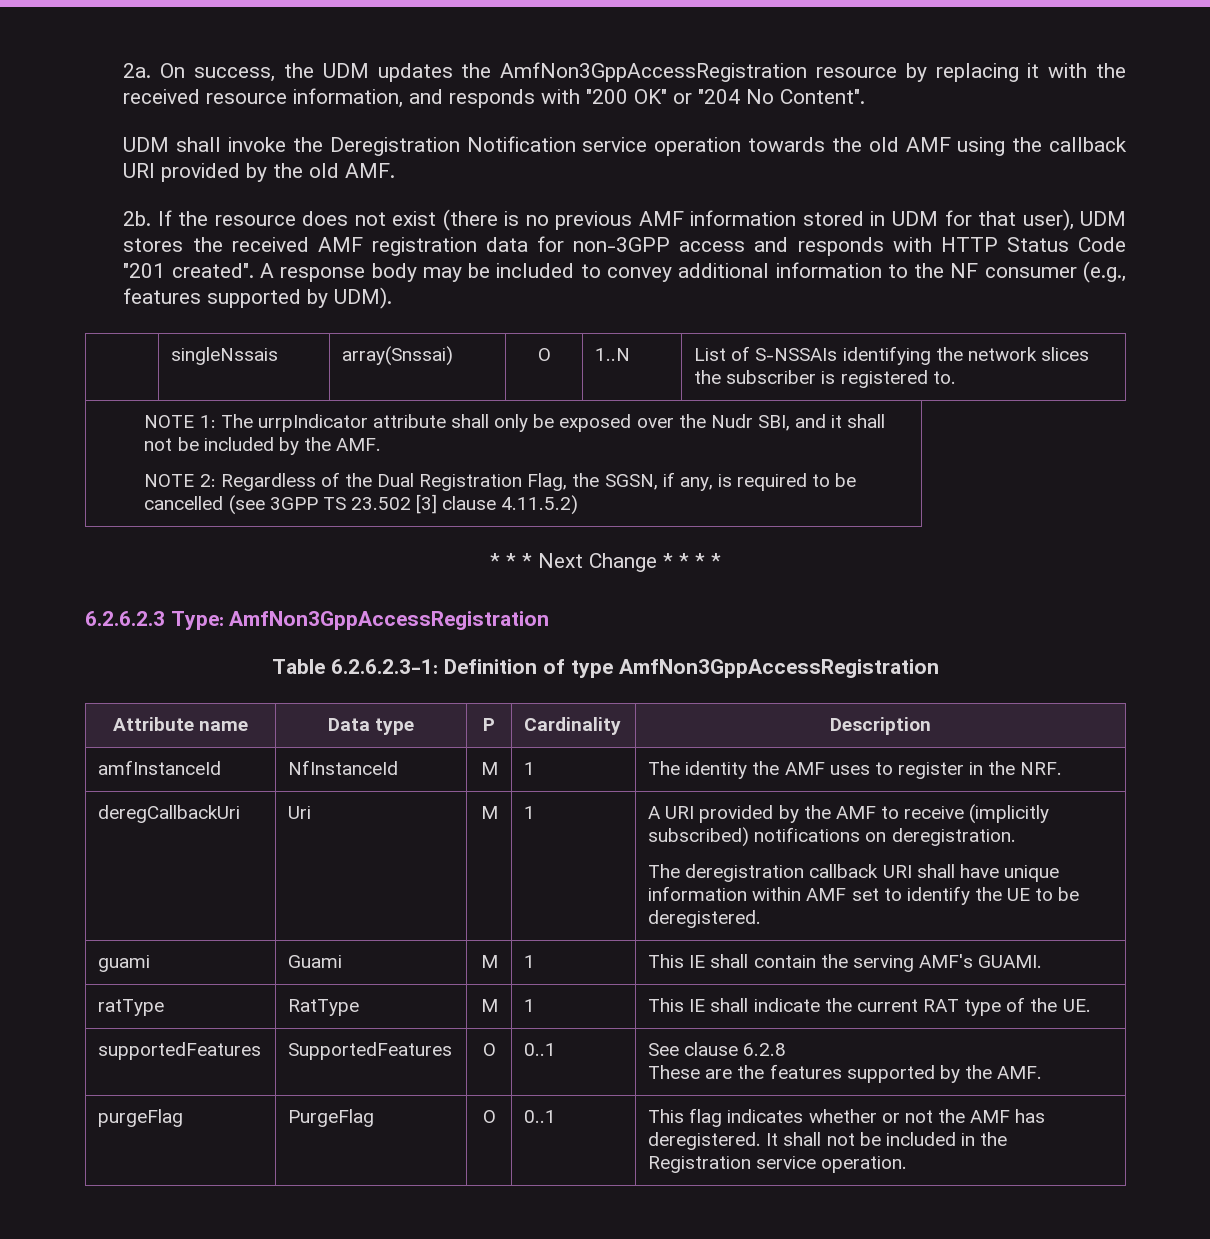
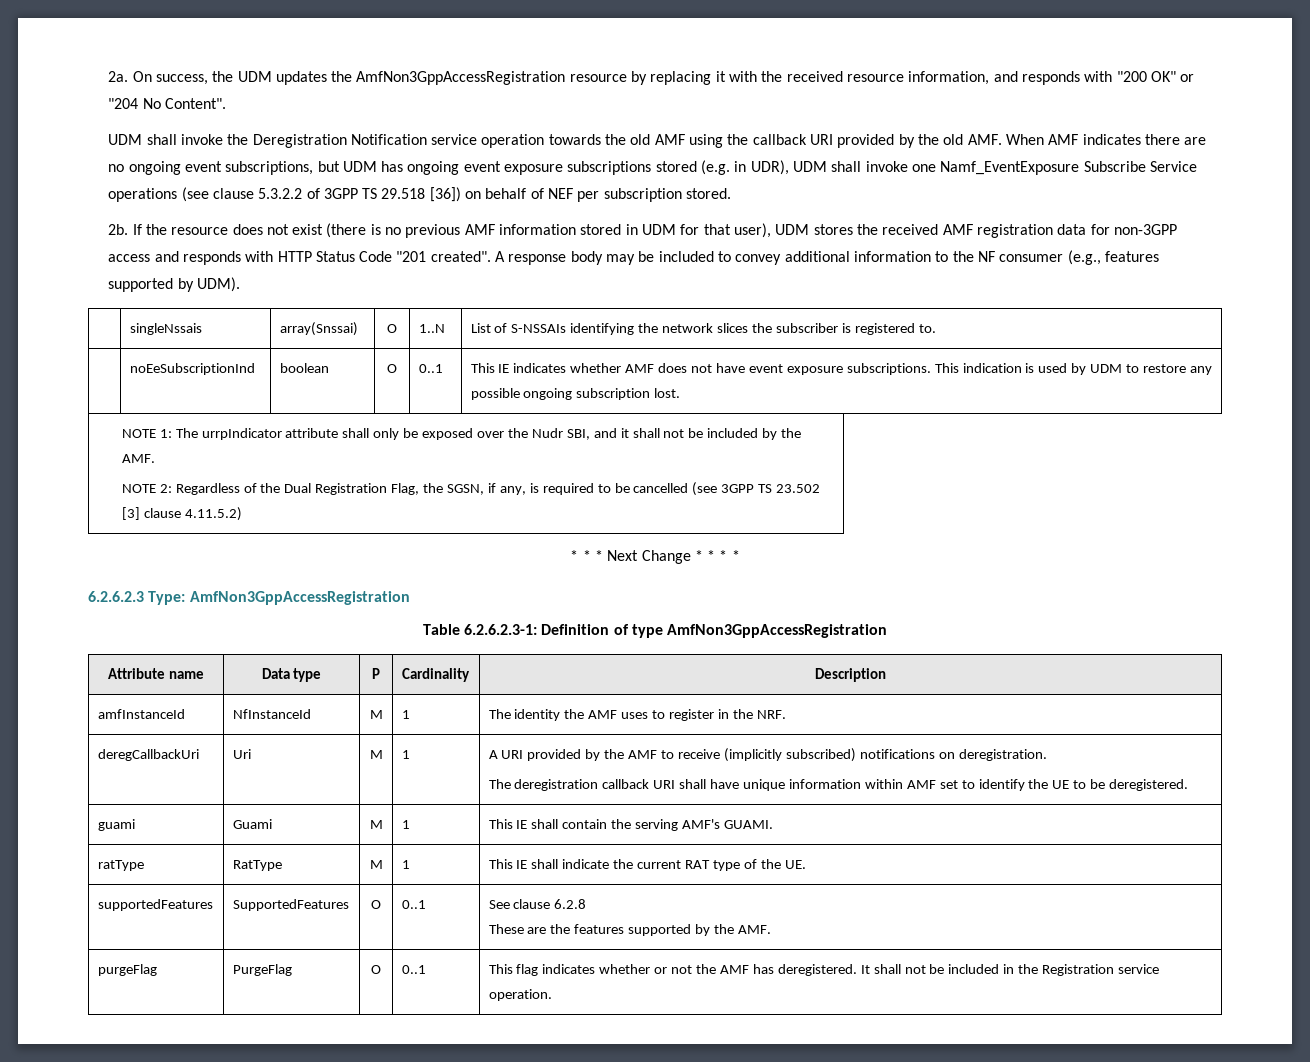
- UDM shall invoke the Deregistration Notification service operation towards the old AMF using the callback URI provided by the old AMF.
+ UDM shall invoke the Deregistration Notification service operation towards the old AMF using the callback URI provided by the old AMF. When AMF indicates there are no ongoing event subscriptions, but UDM has ongoing event exposure subscriptions stored (e.g. in UDR), UDM shall invoke one Namf_EventExposure Subscribe Service operations (see clause 5.3.2.2 of 3GPP TS 29.518 [36]) on behalf of NEF per subscription stored.
+ | noEeSubscriptionInd | boolean | O | 0..1 | This IE indicates whether AMF does not have event exposure subscriptions. This indication is used by UDM to restore any possible ongoing subscription lost.

